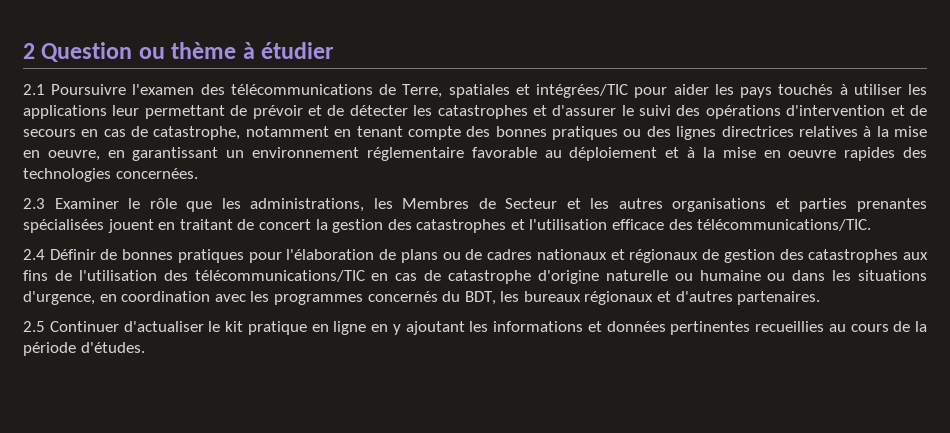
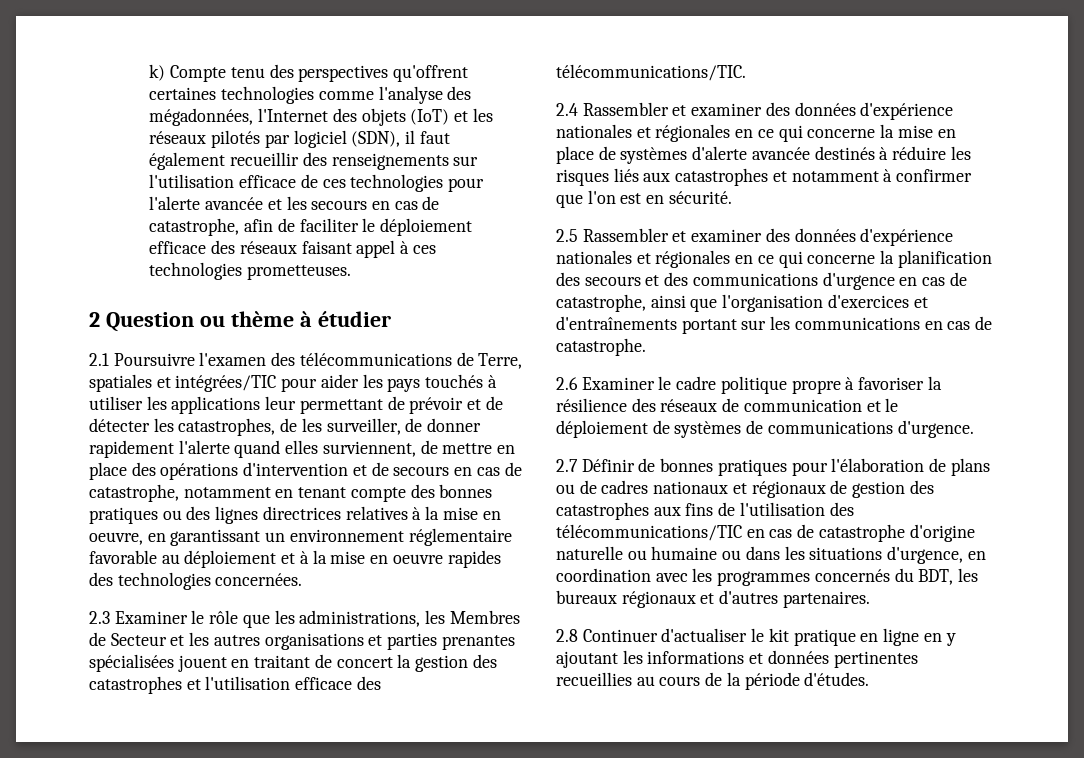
+ k) Compte tenu des perspectives qu'offrent certaines technologies comme l'analyse des mégadonnées, l'Internet des objets (IoT) et les réseaux pilotés par logiciel (SDN), il faut également recueillir des renseignements sur l'utilisation efficace de ces technologies pour l'alerte avancée et les secours en cas de catastrophe, afin de faciliter le déploiement efficace des réseaux faisant appel à ces technologies prometteuses.
- 2.1 Poursuivre l'examen des télécommunications de Terre, spatiales et intégrées/TIC pour aider les pays touchés à utiliser les applications leur permettant de prévoir et de détecter les catastrophes et d'assurer le suivi des opérations d'intervention et de secours en cas de catastrophe, notamment en tenant compte des bonnes pratiques ou des lignes directrices relatives à la mise en oeuvre, en garantissant un environnement réglementaire favorable au déploiement et à la mise en oeuvre rapides des technologies concernées.
+ 2.1 Poursuivre l'examen des télécommunications de Terre, spatiales et intégrées/TIC pour aider les pays touchés à utiliser les applications leur permettant de prévoir et de détecter les catastrophes, de les surveiller, de donner rapidement l'alerte quand elles surviennent, de mettre en place des opérations d'intervention et de secours en cas de catastrophe, notamment en tenant compte des bonnes pratiques ou des lignes directrices relatives à la mise en oeuvre, en garantissant un environnement réglementaire favorable au déploiement et à la mise en oeuvre rapides des technologies concernées.
- 2.4 Définir de bonnes pratiques pour l'élaboration de plans ou de cadres nationaux et régionaux de gestion des catastrophes aux fins de l'utilisation des télécommunications/TIC en cas de catastrophe d'origine naturelle ou humaine ou dans les situations d'urgence, en coordination avec les programmes concernés du BDT, les bureaux régionaux et d'autres partenaires.
+ 2.4 Rassembler et examiner des données d'expérience nationales et régionales en ce qui concerne la mise en place de systèmes d'alerte avancée destinés à réduire les risques liés aux catastrophes et notamment à confirmer que l'on est en sécurité.
+ 2.5 Rassembler et examiner des données d'expérience nationales et régionales en ce qui concerne la planification des secours et des communications d'urgence en cas de catastrophe, ainsi que l'organisation d'exercices et d'entraînements portant sur les communications en cas de catastrophe.
+ 2.6 Examiner le cadre politique propre à favoriser la résilience des réseaux de communication et le déploiement de systèmes de communications d'urgence.
+ 2.7 Définir de bonnes pratiques pour l'élaboration de plans ou de cadres nationaux et régionaux de gestion des catastrophes aux fins de l'utilisation des télécommunications/TIC en cas de catastrophe d'origine naturelle ou humaine ou dans les situations d'urgence, en coordination avec les programmes concernés du BDT, les bureaux régionaux et d'autres partenaires.
- 2.5 Continuer d'actualiser le kit pratique en ligne en y ajoutant les informations et données pertinentes recueillies au cours de la période d'études.
+ 2.8 Continuer d'actualiser le kit pratique en ligne en y ajoutant les informations et données pertinentes recueillies au cours de la période d'études.

